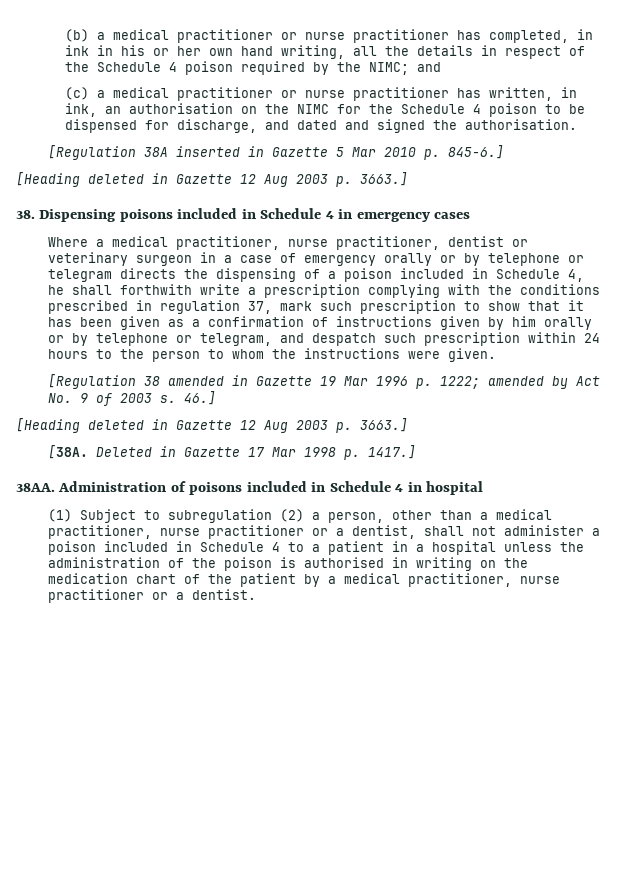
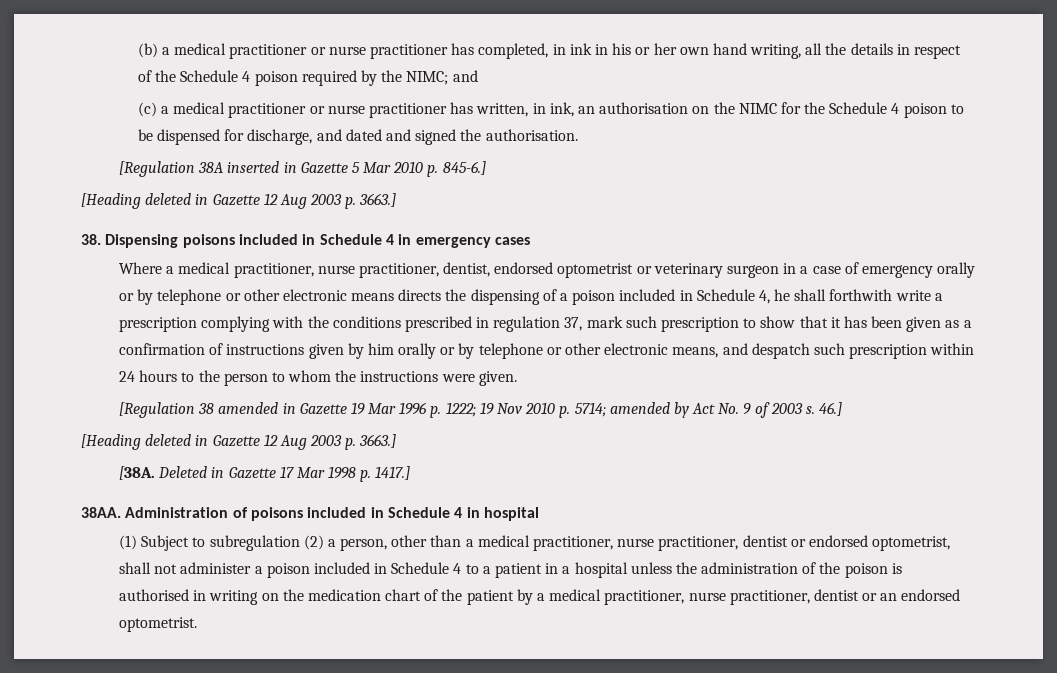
- Where a medical practitioner, nurse practitioner, dentist or veterinary surgeon in a case of emergency orally or by telephone or telegram directs the dispensing of a poison included in Schedule 4, he shall forthwith write a prescription complying with the conditions prescribed in regulation 37, mark such prescription to show that it has been given as a confirmation of instructions given by him orally or by telephone or telegram, and despatch such prescription within 24 hours to the person to whom the instructions were given.
+ Where a medical practitioner, nurse practitioner, dentist, endorsed optometrist or veterinary surgeon in a case of emergency orally or by telephone or other electronic means directs the dispensing of a poison included in Schedule 4, he shall forthwith write a prescription complying with the conditions prescribed in regulation 37, mark such prescription to show that it has been given as a confirmation of instructions given by him orally or by telephone or other electronic means, and despatch such prescription within 24 hours to the person to whom the instructions were given.
- [Regulation 38 amended in Gazette 19 Mar 1996 p. 1222; amended by Act No. 9 of 2003 s.
+ [Regulation 38 amended in Gazette 19 Mar 1996 p. 1222; 19 Nov 2010 p. 5714; amended by Act No. 9 of 2003 s.
- (1) Subject to subregulation (2) a person, other than a medical practitioner, nurse practitioner or a dentist, shall not administer a poison included in Schedule 4 to a patient in a hospital unless the administration of the poison is authorised in writing on the medication chart of the patient by a medical practitioner, nurse practitioner or a dentist.
+ (1) Subject to subregulation (2) a person, other than a medical practitioner, nurse practitioner, dentist or endorsed optometrist, shall not administer a poison included in Schedule 4 to a patient in a hospital unless the administration of the poison is authorised in writing on the medication chart of the patient by a medical practitioner, nurse practitioner, dentist or an endorsed optometrist.

